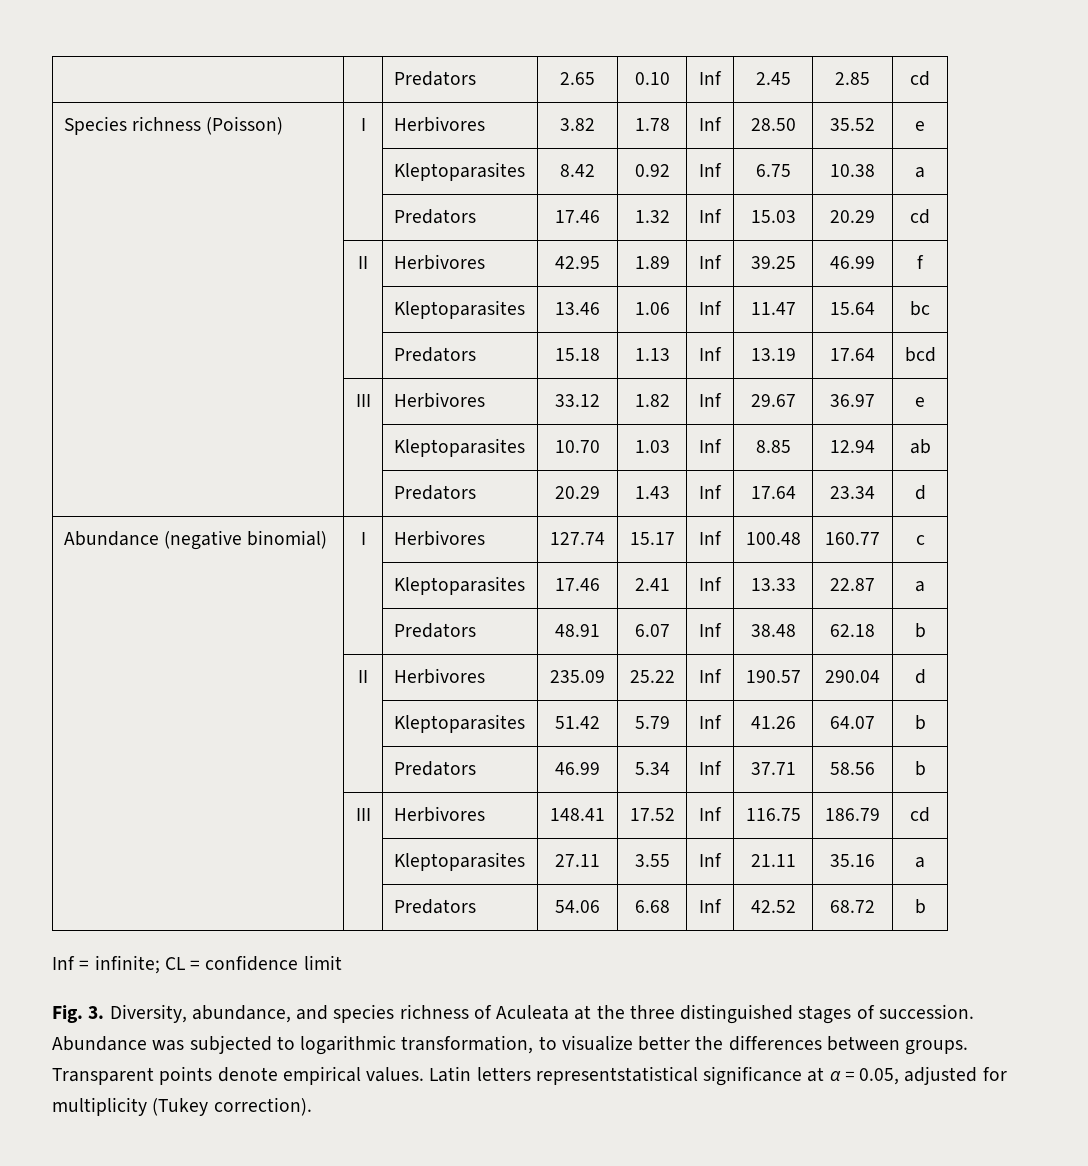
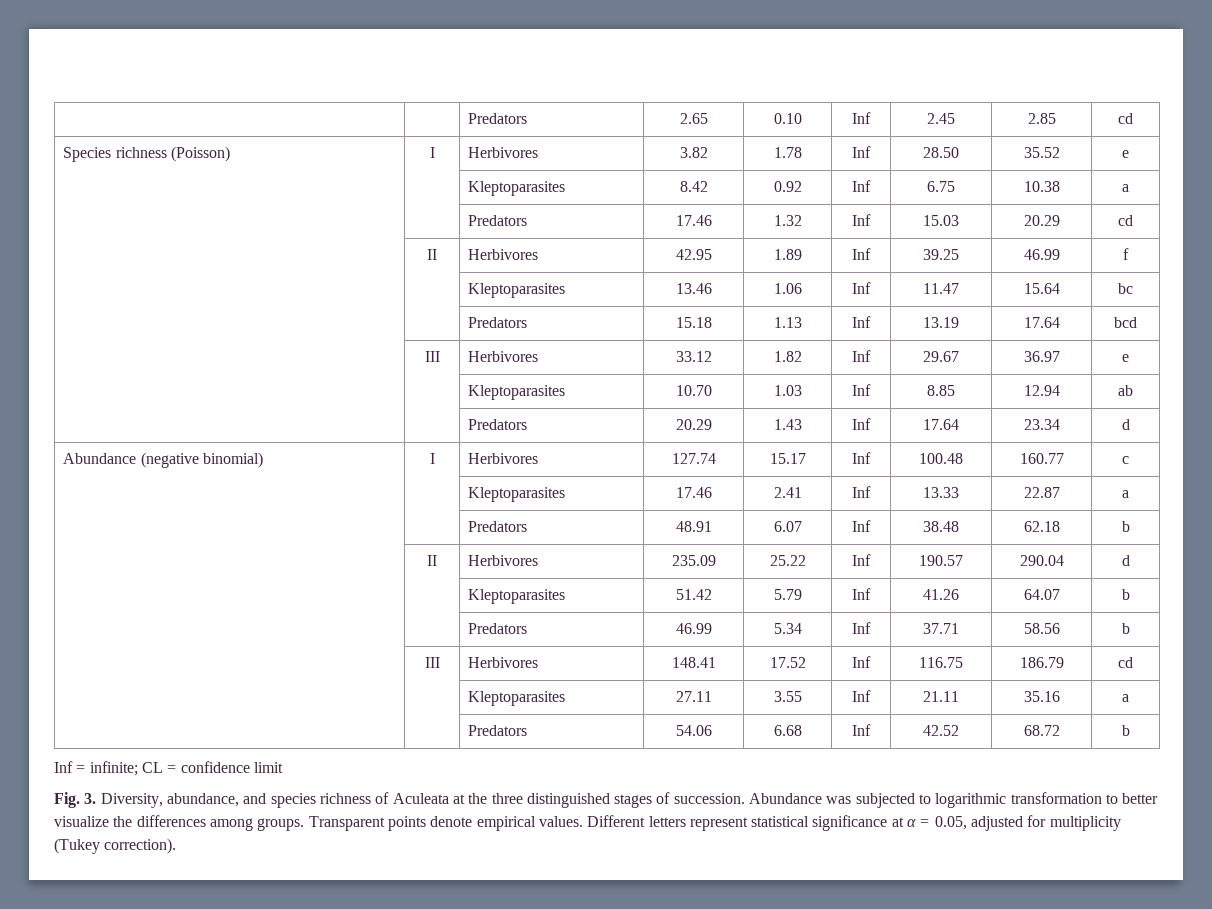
- Abundance was subjected to logarithmic transformation, to visualize better the differences between groups.
+ Abundance was subjected to logarithmic transformation to better visualize the differences among groups.
- Latin letters representstatistical significance at α = 0.05, adjusted for multiplicity (Tukey correction).
+ Different letters represent statistical significance at α = 0.05, adjusted for multiplicity (Tukey correction).

